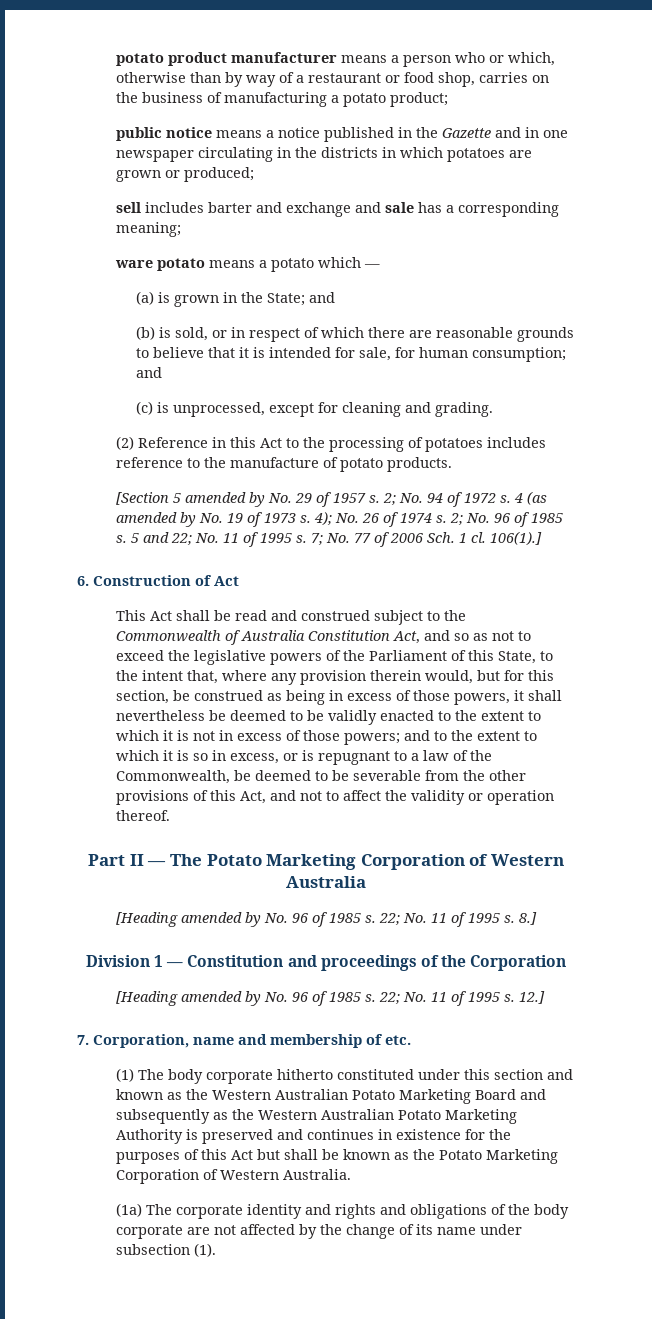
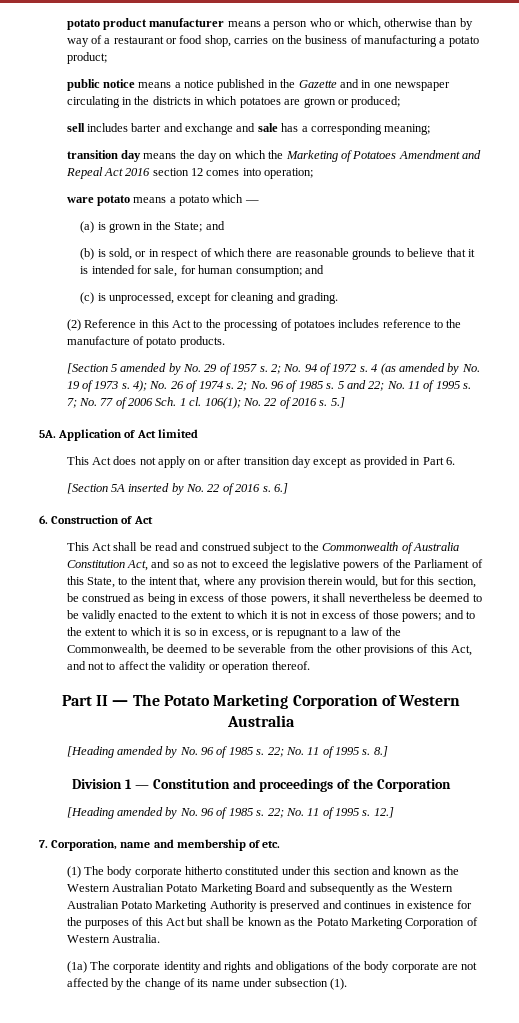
+ transition day means the day on which the Marketing of Potatoes Amendment and Repeal Act 2016 section 12 comes into operation;
- 106(1).]
+ 106(1); No. 22 of 2016 s. 5.]
+ 5A. Application of Act limited
+ This Act does not apply on or after transition day except as provided in Part 6.
+ [Section 5A inserted by No. 22 of 2016 s. 6.]

